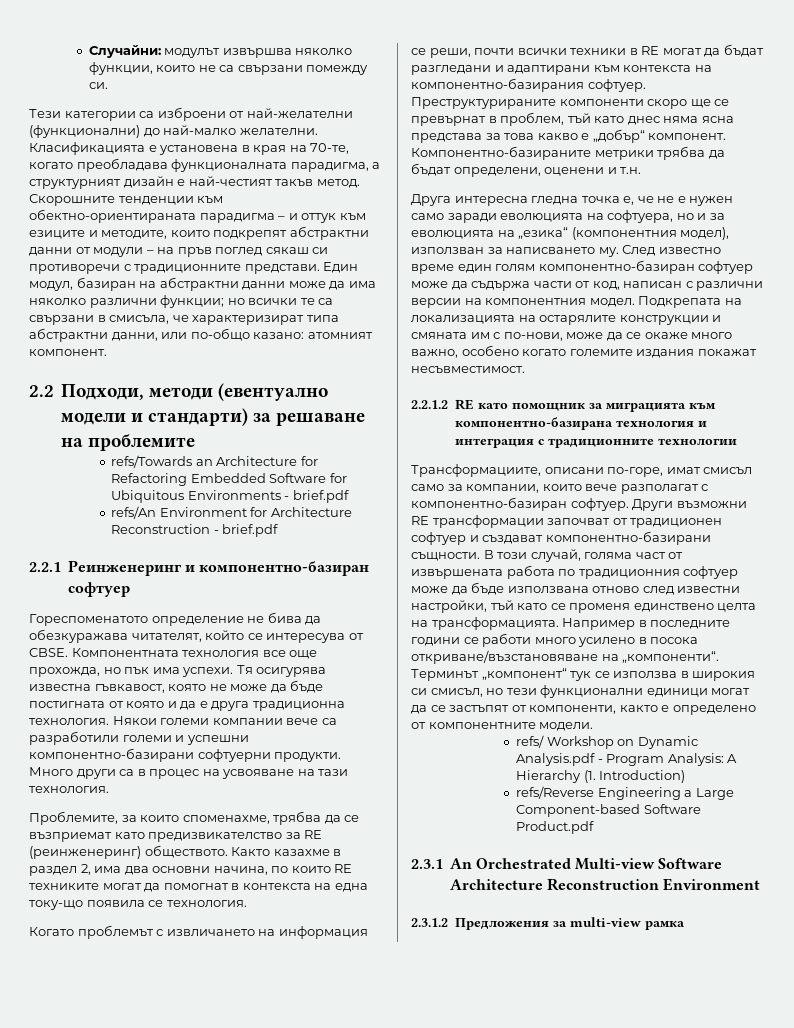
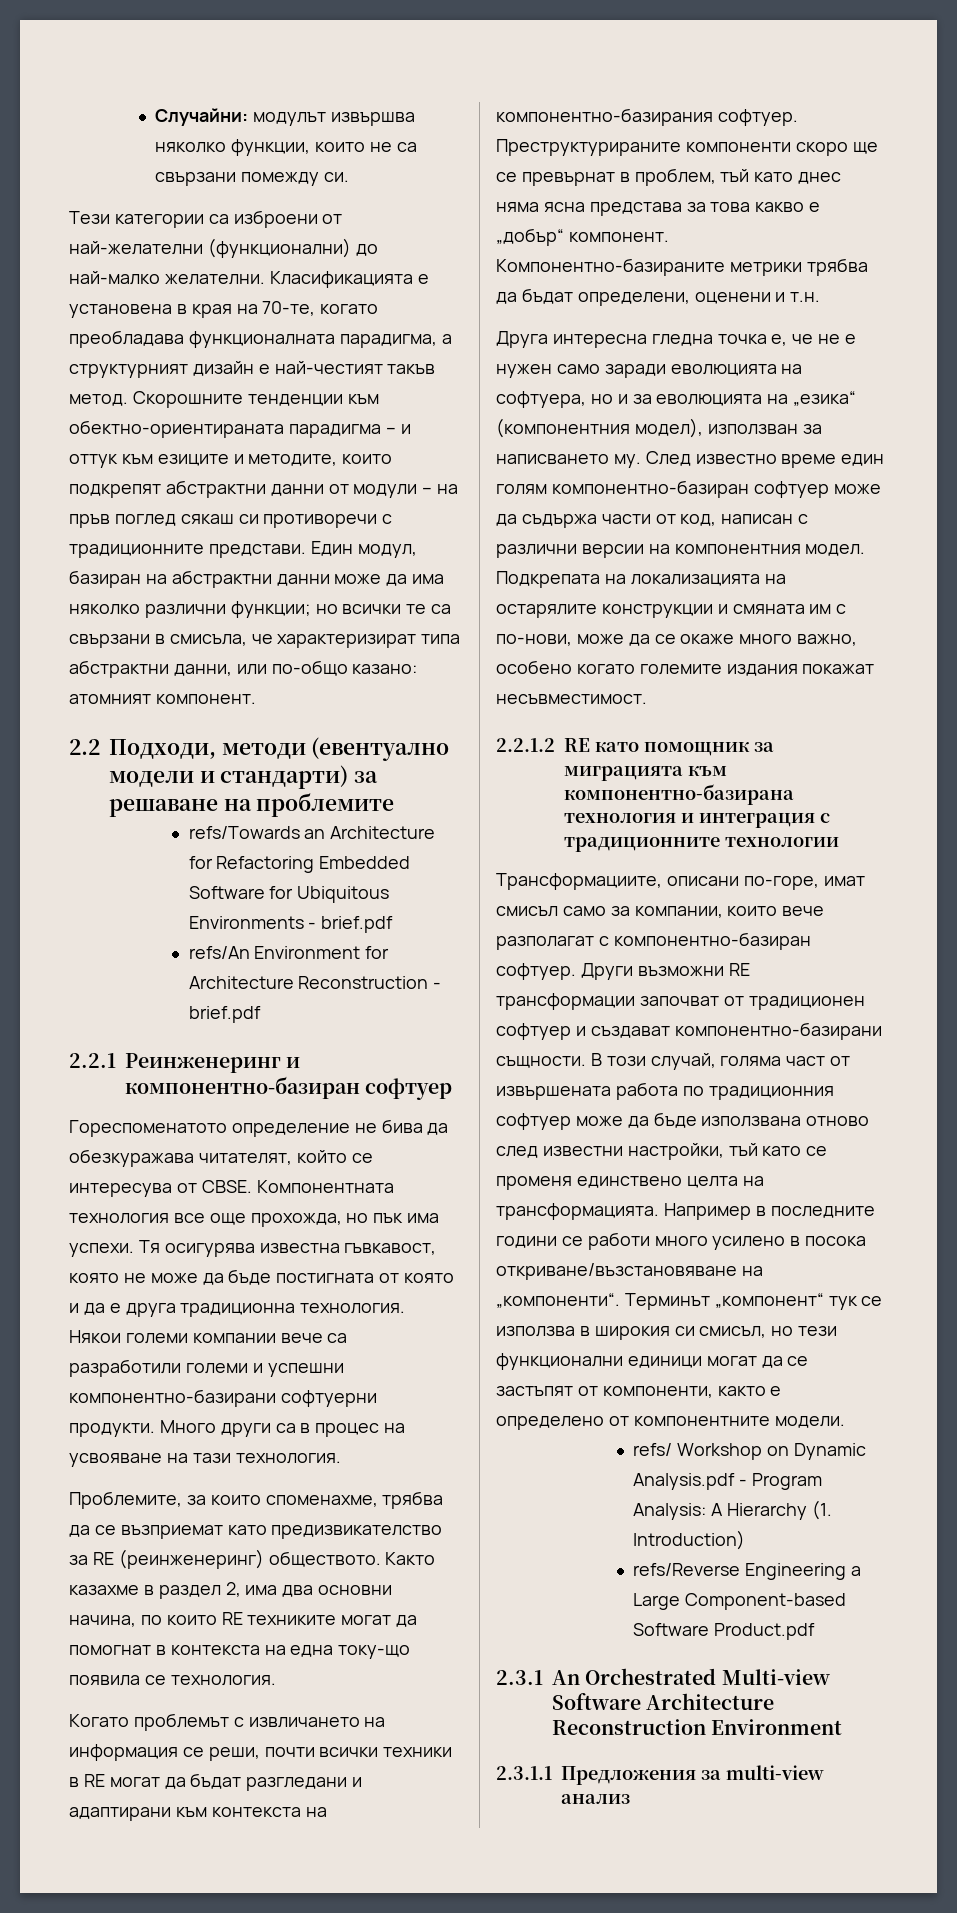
- 2.3.1.2 Предложения за multi-view рамка
+ 2.3.1.1 Предложения за multi-view анализ

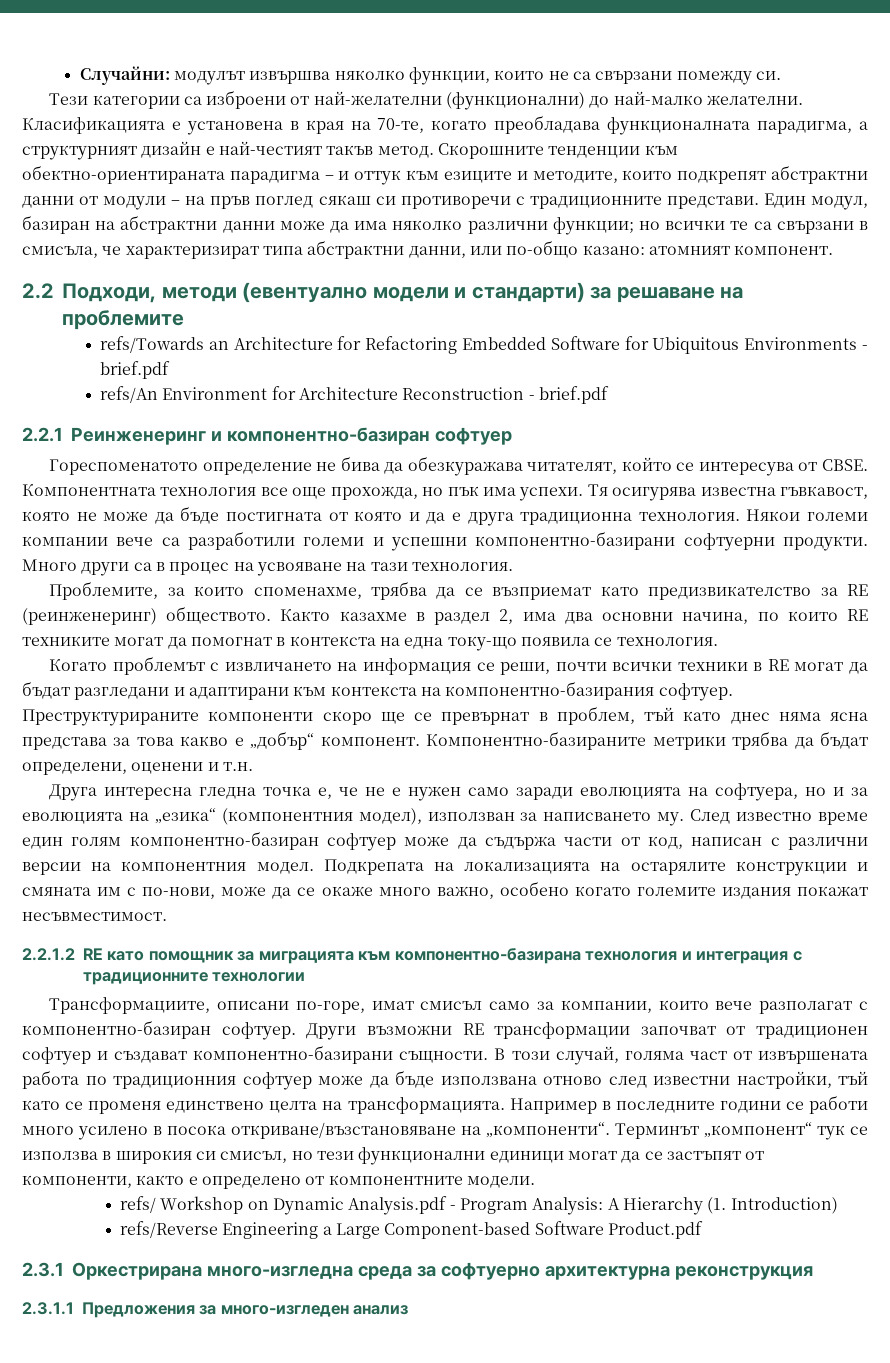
- 2.3.1 An Orchestrated Multi-view Software Architecture Reconstruction Environment
+ 2.3.1 Оркестрирана много-изгледна среда за софтуерно архитектурна реконструкция
- 2.3.1.1 Предложения за multi-view анализ
+ 2.3.1.1 Предложения за много-изгледен анализ

